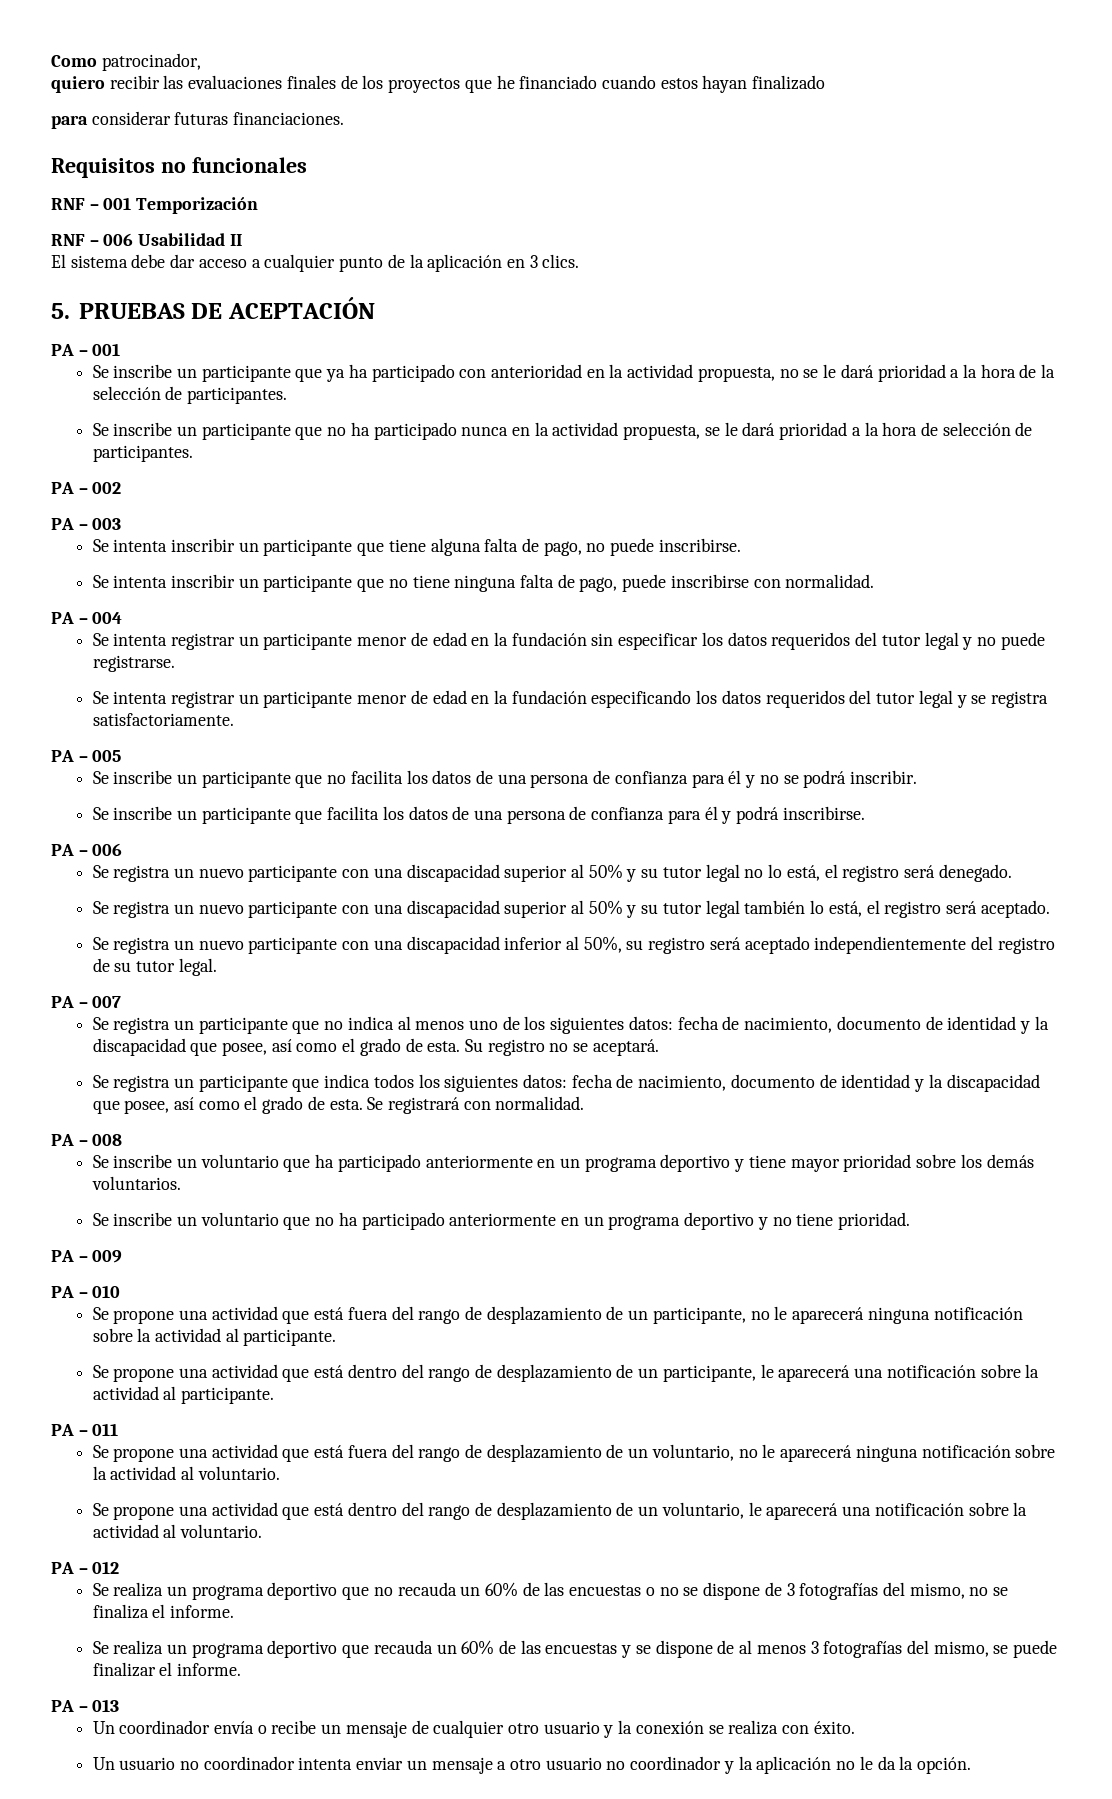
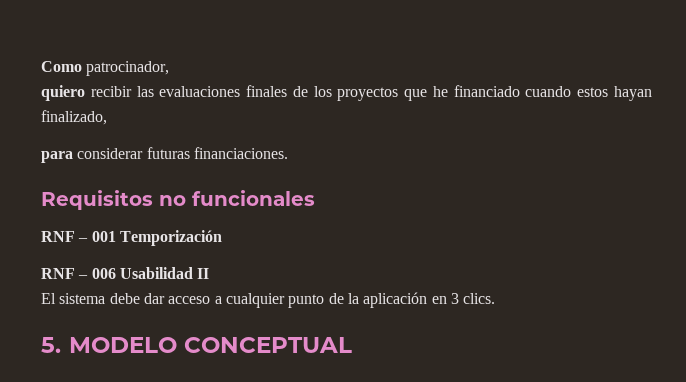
- quiero recibir las evaluaciones finales de los proyectos que he financiado cuando estos hayan finalizado
+ quiero recibir las evaluaciones finales de los proyectos que he financiado cuando estos hayan finalizado,
- 5. PRUEBAS DE ACEPTACIÓN
- PA – 001
- Se inscribe un participante que ya ha participado con anterioridad en la actividad propuesta, no se le dará prioridad a la hora de la selección de participantes.
- Se inscribe un participante que no ha participado nunca en la actividad propuesta, se le dará prioridad a la hora de selección de participantes.
- PA – 002
- PA – 003
- Se intenta inscribir un participante que tiene alguna falta de pago, no puede inscribirse.
- Se intenta inscribir un participante que no tiene ninguna falta de pago, puede inscribirse con normalidad.
- PA – 004
- Se intenta registrar un participante menor de edad en la fundación sin especificar los datos requeridos del tutor legal y no puede registrarse.
- Se intenta registrar un participante menor de edad en la fundación especificando los datos requeridos del tutor legal y se registra satisfactoriamente.
- PA – 005
- Se inscribe un participante que no facilita los datos de una persona de confianza para él y no se podrá inscribir.
- Se inscribe un participante que facilita los datos de una persona de confianza para él y podrá inscribirse.
- PA – 006
- Se registra un nuevo participante con una discapacidad superior al 50% y su tutor legal no lo está, el registro será denegado.
- Se registra un nuevo participante con una discapacidad superior al 50% y su tutor legal también lo está, el registro será aceptado.
- Se registra un nuevo participante con una discapacidad inferior al 50%, su registro será aceptado independientemente del registro de su tutor legal.
- PA – 007
- Se registra un participante que no indica al menos uno de los siguientes datos: fecha de nacimiento, documento de identidad y la discapacidad que posee, así como el grado de esta. Su registro no se aceptará.
- Se registra un participante que indica todos los siguientes datos: fecha de nacimiento, documento de identidad y la discapacidad que posee, así como el grado de esta. Se registrará con normalidad.
- PA – 008
- Se inscribe un voluntario que ha participado anteriormente en un programa deportivo y tiene mayor prioridad sobre los demás voluntarios.
- Se inscribe un voluntario que no ha participado anteriormente en un programa deportivo y no tiene prioridad.
- PA – 009
- PA – 010
- Se propone una actividad que está fuera del rango de desplazamiento de un participante, no le aparecerá ninguna notificación sobre la actividad al participante.
- Se propone una actividad que está dentro del rango de desplazamiento de un participante, le aparecerá una notificación sobre la actividad al participante.
- PA – 011
- Se propone una actividad que está fuera del rango de desplazamiento de un voluntario, no le aparecerá ninguna notificación sobre la actividad al voluntario.
- Se propone una actividad que está dentro del rango de desplazamiento de un voluntario, le aparecerá una notificación sobre la actividad al voluntario.
- PA – 012
- Se realiza un programa deportivo que no recauda un 60% de las encuestas o no se dispone de 3 fotografías del mismo, no se finaliza el informe.
- Se realiza un programa deportivo que recauda un 60% de las encuestas y se dispone de al menos 3 fotografías del mismo, se puede finalizar el informe.
- PA – 013
- Un coordinador envía o recibe un mensaje de cualquier otro usuario y la conexión se realiza con éxito.
- Un usuario no coordinador intenta enviar un mensaje a otro usuario no coordinador y la aplicación no le da la opción.
+ 5. MODELO CONCEPTUAL

